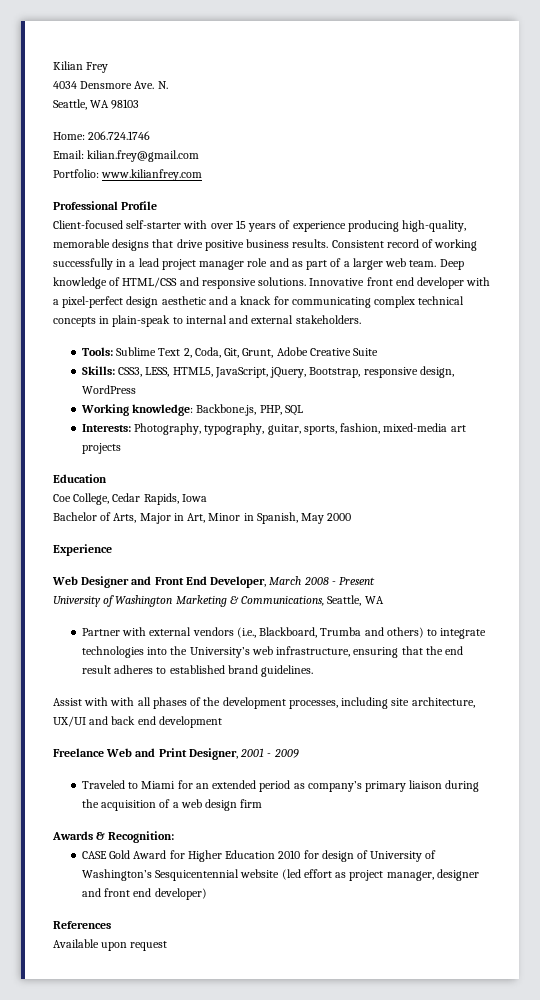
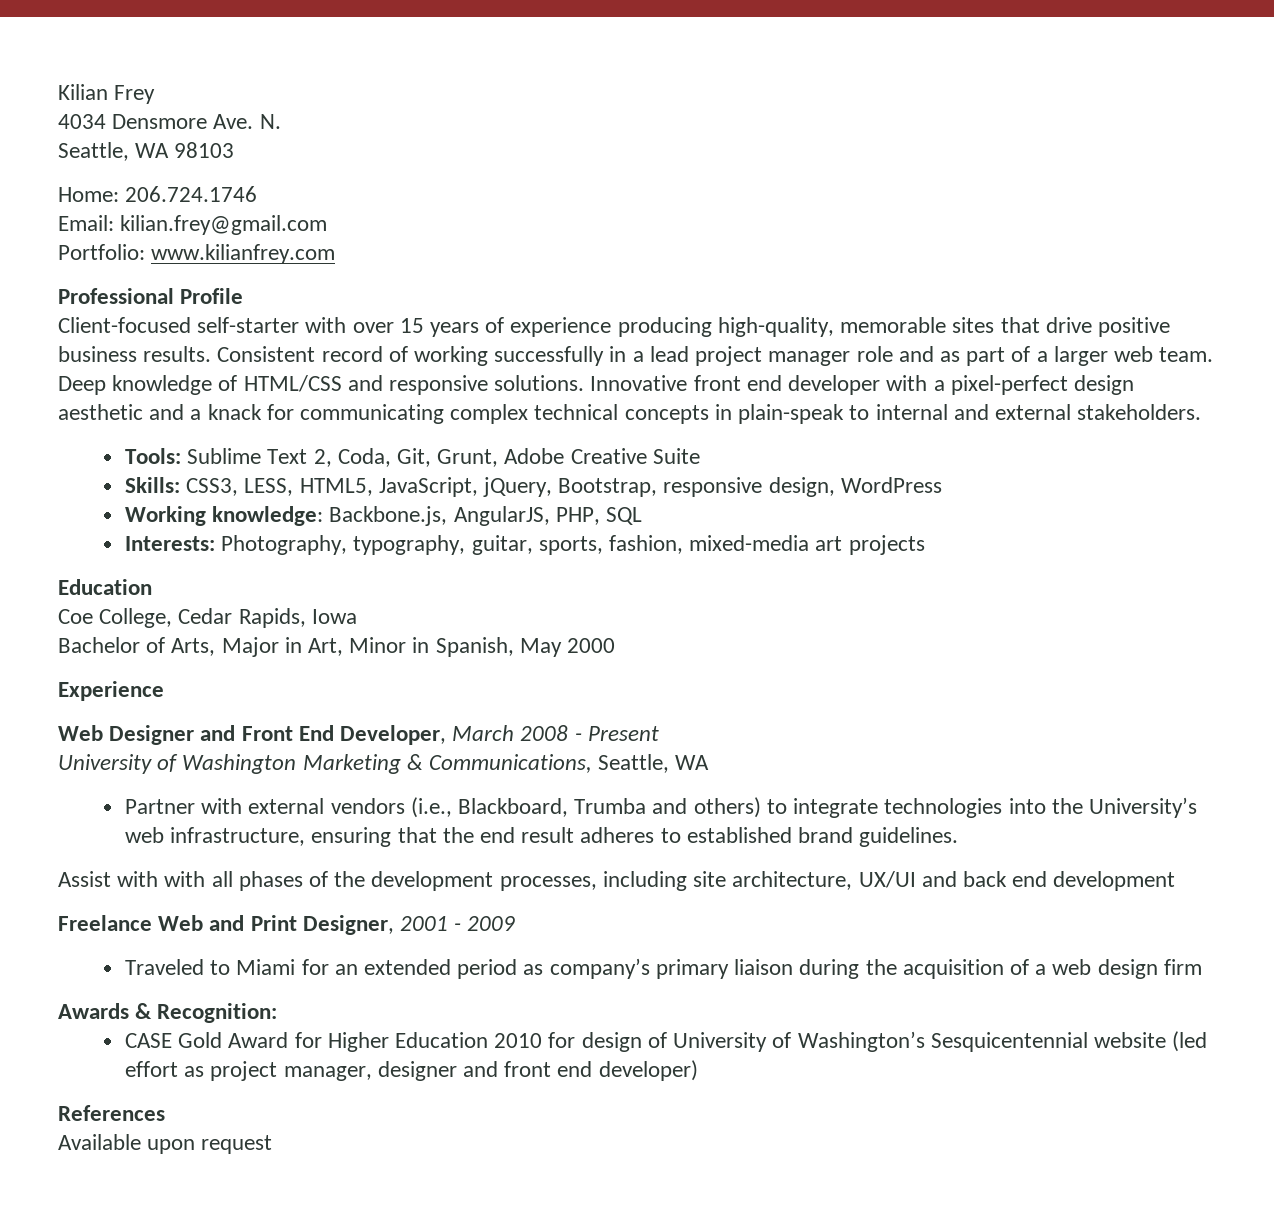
- Client-focused self-starter with over 15 years of experience producing high-quality, memorable designs that drive positive business results.
+ Client-focused self-starter with over 15 years of experience producing high-quality, memorable sites that drive positive business results.
- Working knowledge: Backbone.js, PHP, SQL
+ Working knowledge: Backbone.js, AngularJS, PHP, SQL

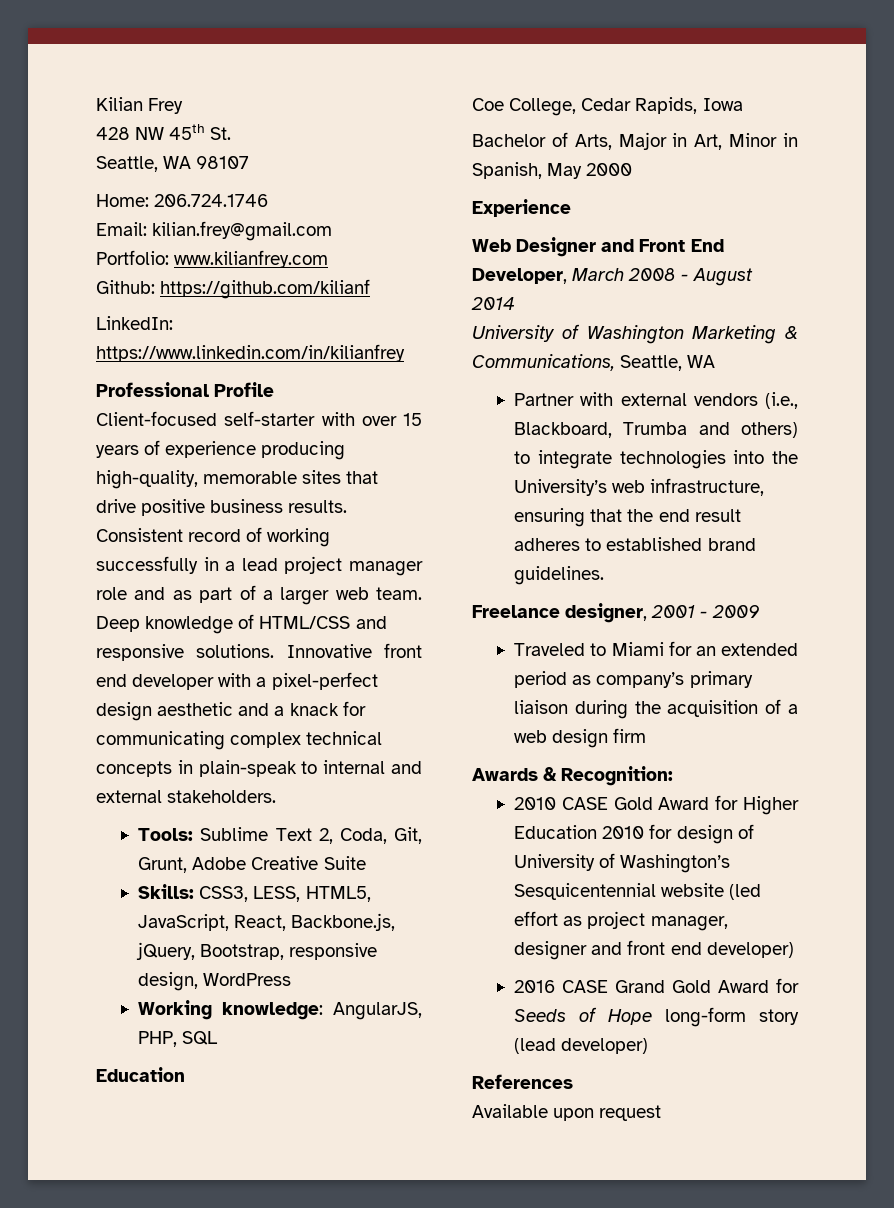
- 4034 Densmore Ave. N.
- Seattle, WA 98103
+ 428 NW 45th St.
+ Seattle, WA 98107
+ Github: https://github.com/kilianf
+ LinkedIn: https://www.linkedin.com/in/kilianfrey
- Skills: CSS3, LESS, HTML5, JavaScript, jQuery, Bootstrap, responsive design, WordPress
+ Skills: CSS3, LESS, HTML5, JavaScript, React, Backbone.js, jQuery, Bootstrap, responsive design, WordPress
- Working knowledge: Backbone.js, AngularJS, PHP, SQL
+ Working knowledge: AngularJS, PHP, SQL
- Interests: Photography, typography, guitar, sports, fashion, mixed-media art projects
- Web Designer and Front End Developer, March 2008 - Present
+ Web Designer and Front End Developer, March 2008 - August 2014
- Assist with with all phases of the development processes, including site architecture, UX/UI and back end development
- Freelance Web and Print Designer, 2001 - 2009
+ Freelance designer, 2001 - 2009
- CASE Gold Award for Higher Education 2010 for design of University of Washington’s Sesquicentennial website (led effort as project manager, designer and front end developer)
+ 2010 CASE Gold Award for Higher Education 2010 for design of University of Washington’s Sesquicentennial website (led effort as project manager, designer and front end developer)
+ 2016 CASE Grand Gold Award for Seeds of Hope long-form story (lead developer)

